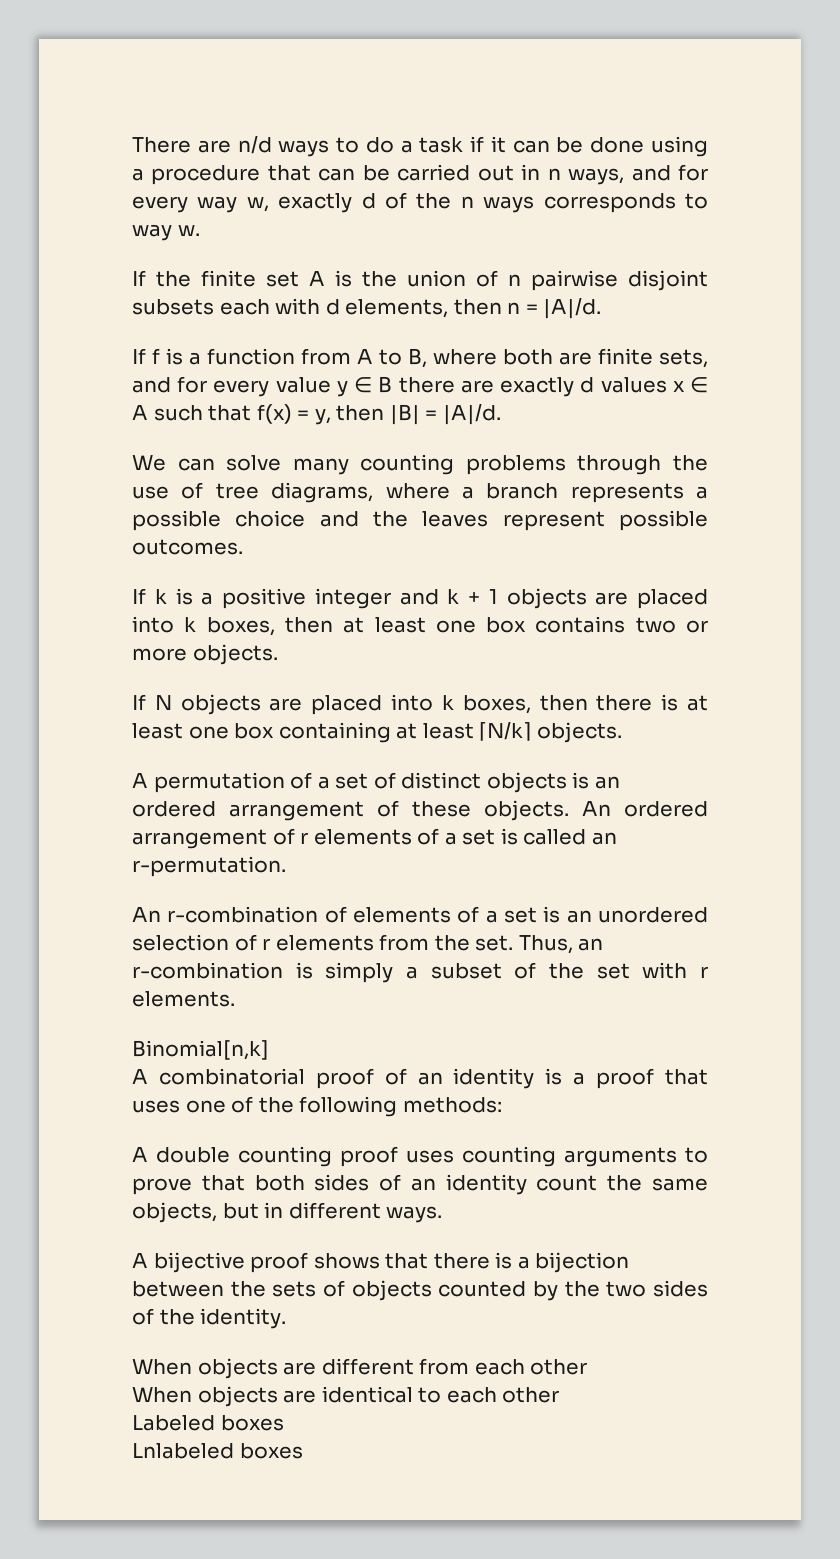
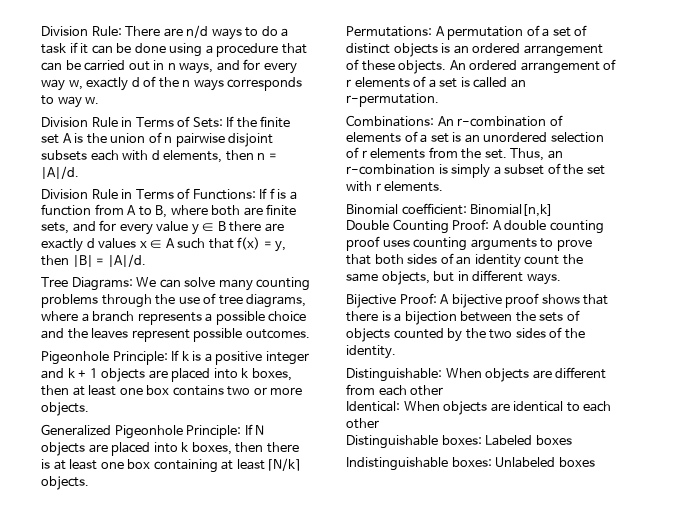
- There are n/d ways to do a task if it can be done using a procedure that can be carried out in n ways, and for every way w, exactly d of the n ways corresponds to way w.
+ Division Rule: There are n/d ways to do a task if it can be done using a procedure that can be carried out in n ways, and for every way w, exactly d of the n ways corresponds to way w.
- If the finite set A is the union of n pairwise disjoint subsets each with d elements, then n = |A|/d.
+ Division Rule in Terms of Sets: If the finite set A is the union of n pairwise disjoint subsets each with d elements, then n = |A|/d.
- If f is a function from A to B, where both are finite sets, and for every value y ∈ B there are exactly d values x ∈ A such that f(x) = y, then |B| = |A|/d.
+ Division Rule in Terms of Functions: If f is a function from A to B, where both are finite sets, and for every value y ∈ B there are exactly d values x ∈ A such that f(x) = y, then |B| = |A|/d.
- We can solve many counting problems through the use of tree diagrams, where a branch represents a possible choice and the leaves represent possible outcomes.
+ Tree Diagrams: We can solve many counting problems through the use of tree diagrams, where a branch represents a possible choice and the leaves represent possible outcomes.
- If k is a positive integer and k + 1 objects are placed into k boxes, then at least one box contains two or more objects.
+ Pigeonhole Principle: If k is a positive integer and k + 1 objects are placed into k boxes, then at least one box contains two or more objects.
- If N objects are placed into k boxes, then there is at least one box containing at least ⌈N/k⌉ objects.
+ Generalized Pigeonhole Principle: If N objects are placed into k boxes, then there is at least one box containing at least ⌈N/k⌉ objects.
- A permutation of a set of distinct objects is an ordered arrangement of these objects.
+ Permutations: A permutation of a set of distinct objects is an ordered arrangement of these objects.
- An r-combination of elements of a set is an unordered selection of r elements from the set.
+ Combinations: An r-combination of elements of a set is an unordered selection of r elements from the set.
- Binomial[n,k]
+ Binomial coefficient: Binomial[n,k]
- A combinatorial proof of an identity is a proof that uses one of the following methods:
- A double counting proof uses counting arguments to prove that both sides of an identity count the same objects, but in different ways.
+ Double Counting Proof: A double counting proof uses counting arguments to prove that both sides of an identity count the same objects, but in different ways.
- A bijective proof shows that there is a bijection between the sets of objects counted by the two sides of the identity.
+ Bijective Proof: A bijective proof shows that there is a bijection between the sets of objects counted by the two sides of the identity.
- When objects are different from each other
+ Distinguishable: When objects are different from each other
- When objects are identical to each other
+ Identical: When objects are identical to each other
- Labeled boxes
+ Distinguishable boxes: Labeled boxes
- Lnlabeled boxes
+ Indistinguishable boxes: Unlabeled boxes

